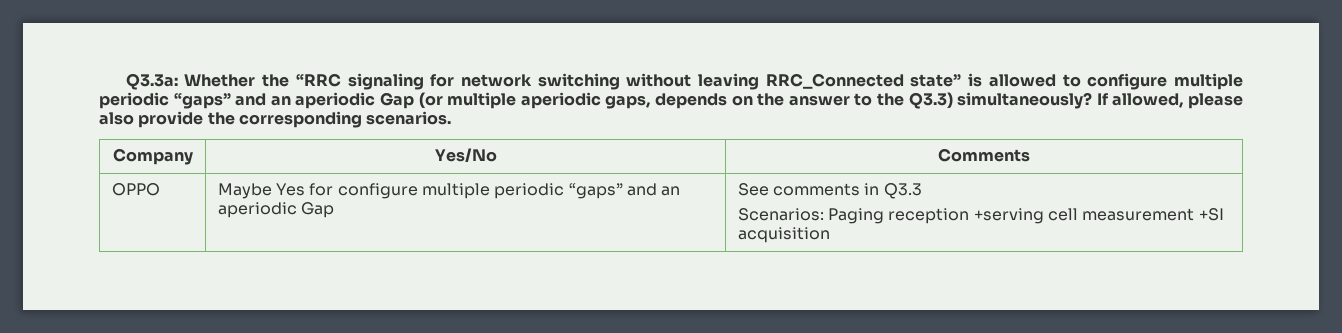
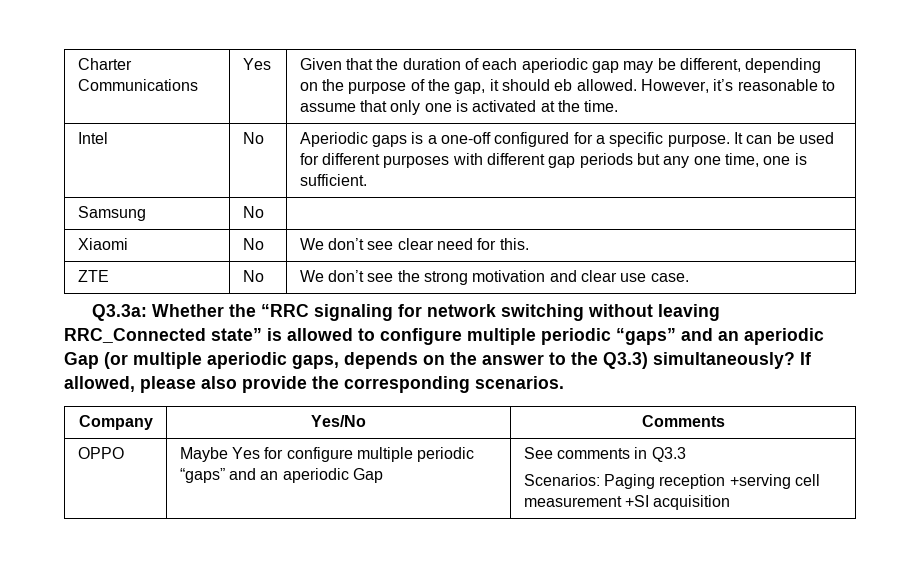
+ Charter Communications | Yes | Given that the duration of each aperiodic gap may be different, depending on the purpose of the gap, it should eb allowed. However, it’s reasonable to assume that only one is activated at the time.
+ Intel | No | Aperiodic gaps is a one-off configured for a specific purpose. It can be used for different purposes with different gap periods but any one time, one is sufficient.
+ Samsung | No |
+ Xiaomi | No | We don’t see clear need for this.
+ ZTE | No | We don’t see the strong motivation and clear use case.

